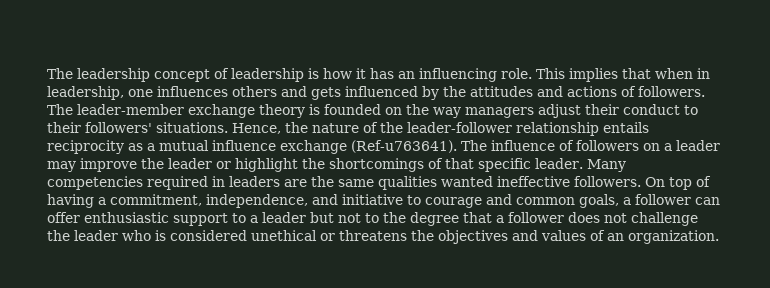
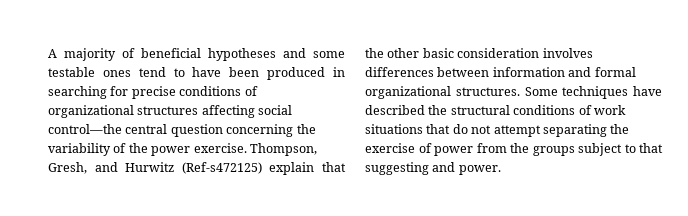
- The leadership concept of leadership is how it has an influencing role. This implies that when in leadership, one influences others and gets influenced by the attitudes and actions of followers. The leader-member exchange theory is founded on the way managers adjust their conduct to their followers' situations. Hence, the nature of the leader-follower relationship entails reciprocity as a mutual influence exchange (Ref-u763641). The influence of followers on a leader may improve the leader or highlight the shortcomings of that specific leader. Many competencies required in leaders are the same qualities wanted ineffective followers. On top of having a commitment, independence, and initiative to courage and common goals, a follower can offer enthusiastic support to a leader but not to the degree that a follower does not challenge the leader who is considered unethical or threatens the objectives and values of an organization.
+ A majority of beneficial hypotheses and some testable ones tend to have been produced in searching for precise conditions of organizational structures affecting social control—the central question concerning the variability of the power exercise. Thompson, Gresh, and Hurwitz (Ref-s472125) explain that the other basic consideration involves differences between information and formal organizational structures. Some techniques have described the structural conditions of work situations that do not attempt separating the exercise of power from the groups subject to that suggesting and power.

